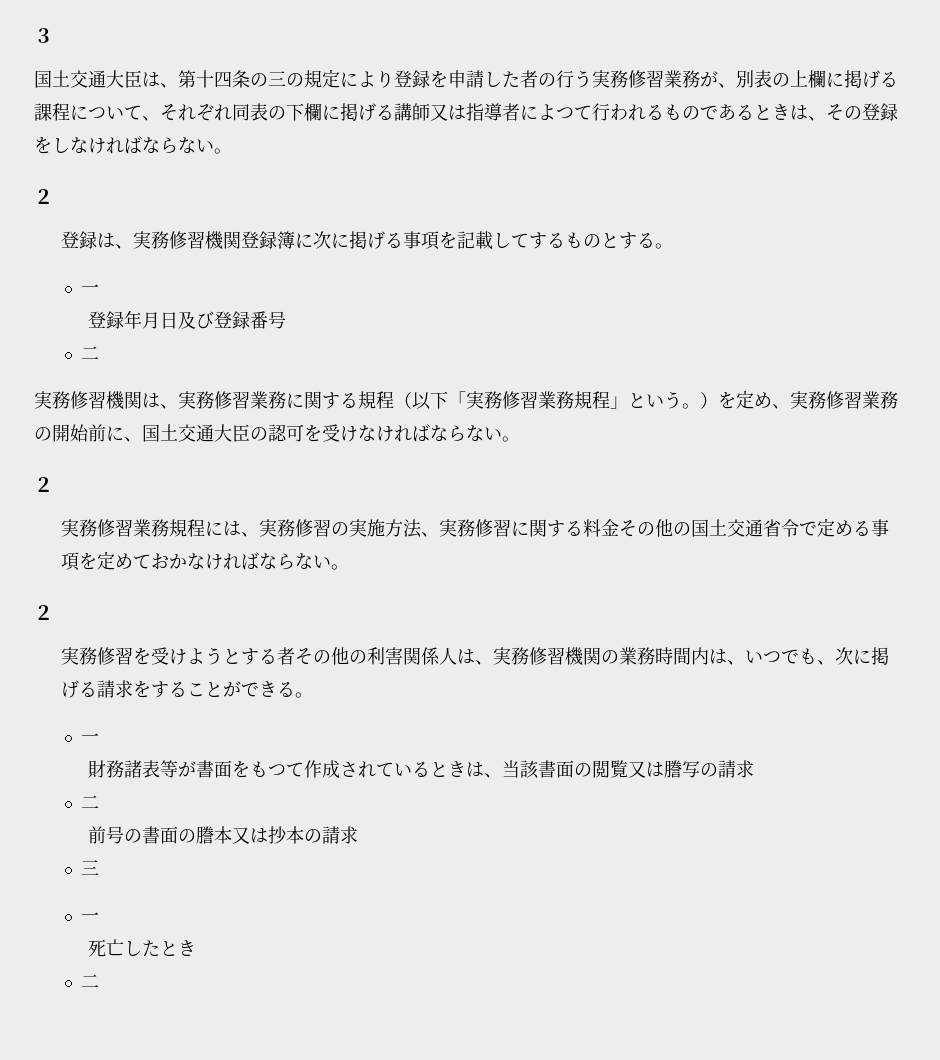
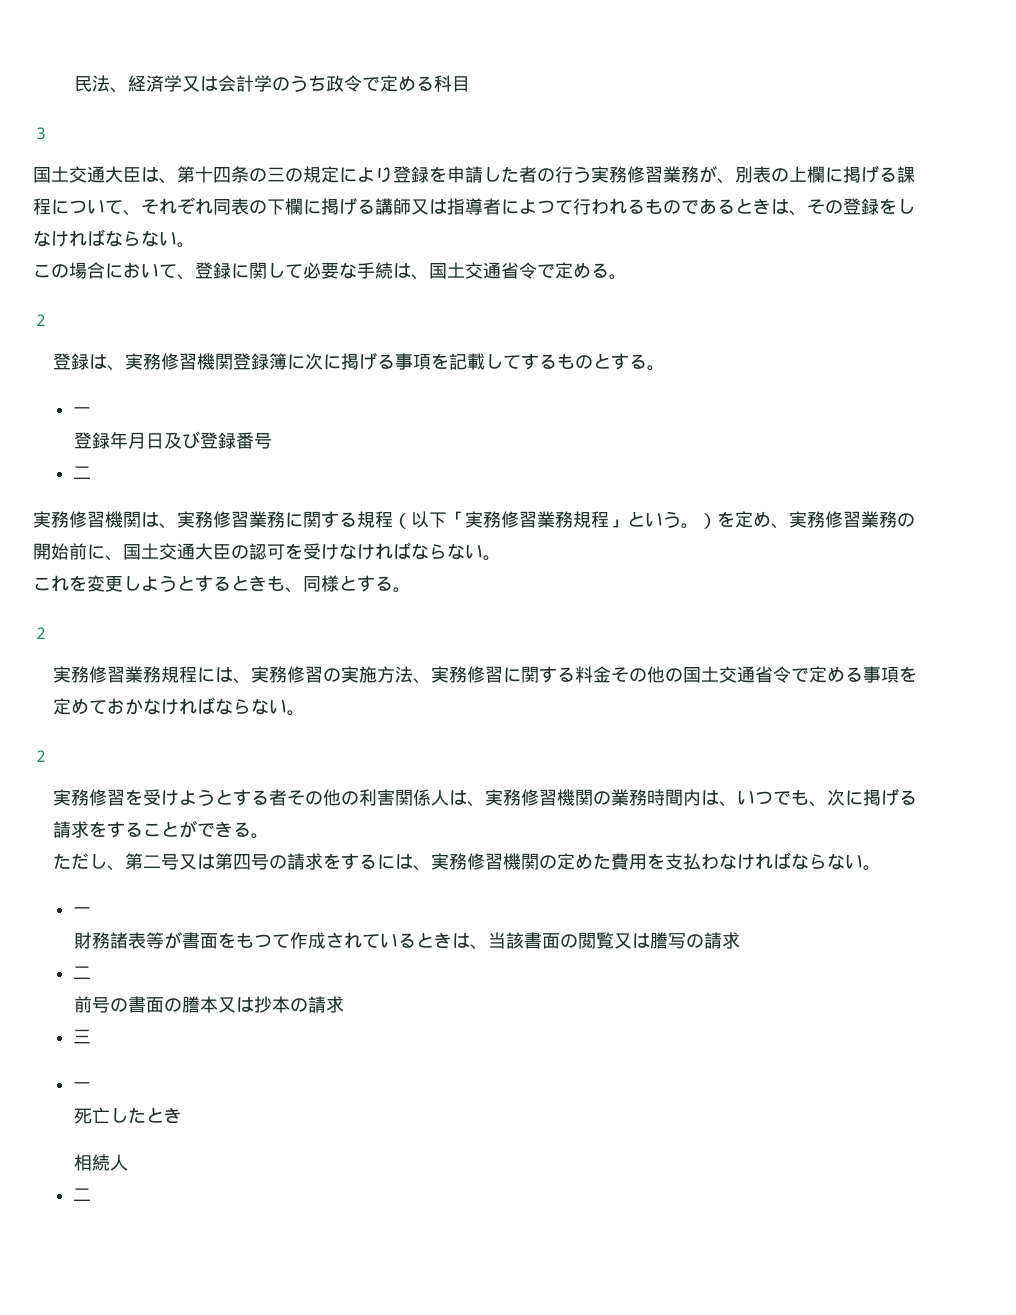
+ 民法、経済学又は会計学のうち政令で定める科目
+ この場合において、登録に関して必要な手続は、国土交通省令で定める。
+ これを変更しようとするときも、同様とする。
+ ただし、第二号又は第四号の請求をするには、実務修習機関の定めた費用を支払わなければならない。
+ 相続人

